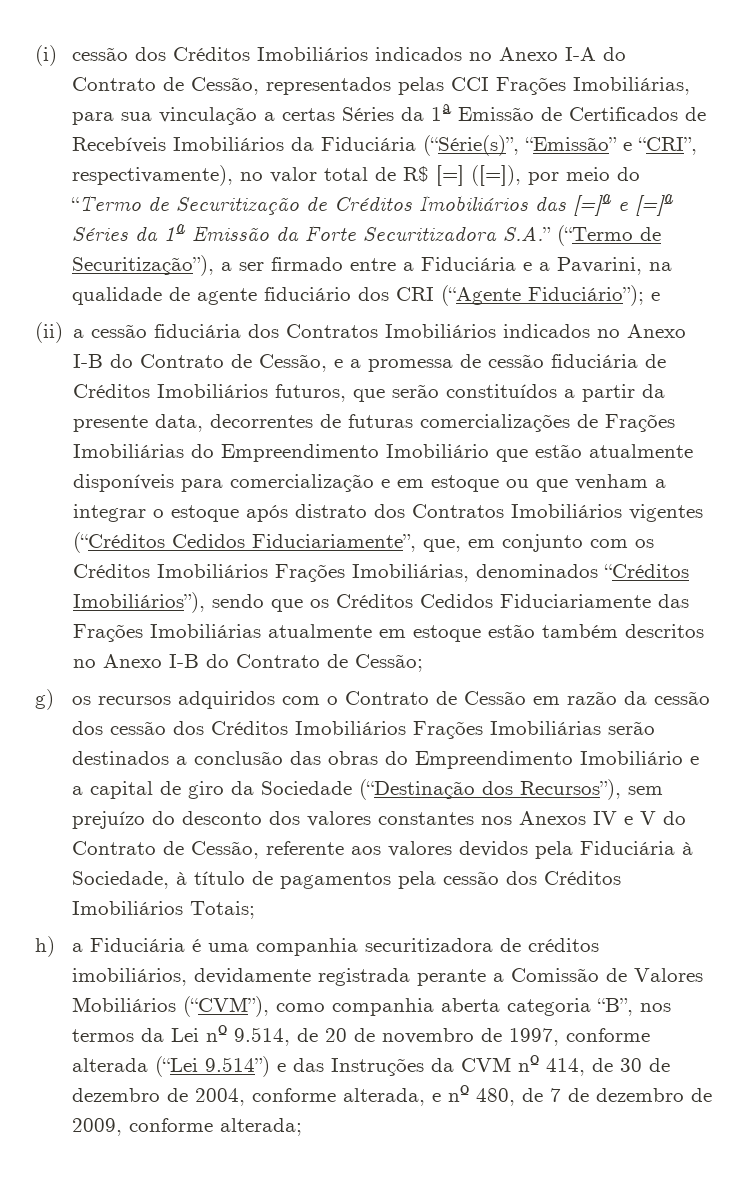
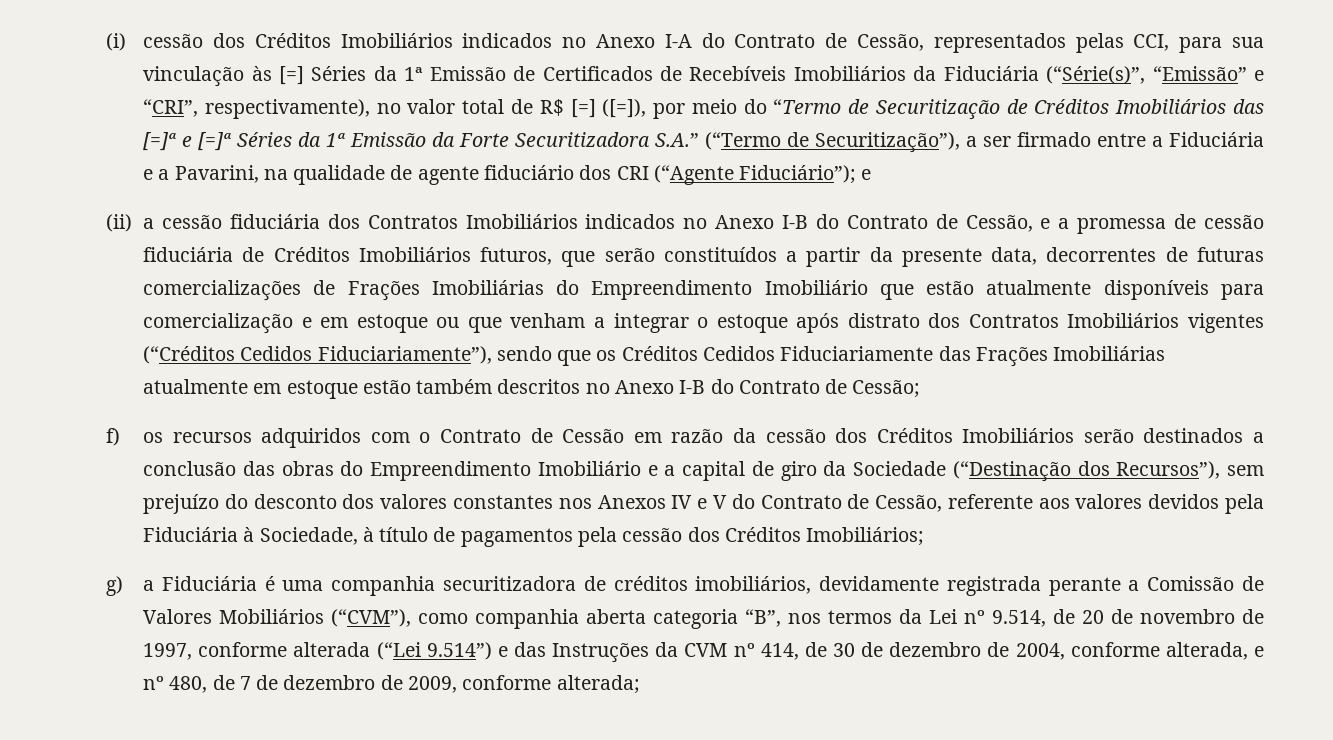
- (i) cessão dos Créditos Imobiliários indicados no Anexo I-A do Contrato de Cessão, representados pelas CCI Frações Imobiliárias, para sua vinculação a certas Séries da 1ª Emissão de Certificados de Recebíveis Imobiliários da Fiduciária (“Série(s)”, “Emissão” e “CRI”, respectivamente), no valor total de R$ [=] ([=]), por meio do “Termo de Securitização de Créditos Imobiliários das [=]ª e [=]ª Séries da 1ª Emissão da Forte Securitizadora S.A.” (“Termo de Securitização”), a ser firmado entre a Fiduciária e a Pavarini, na qualidade de agente fiduciário dos CRI (“Agente Fiduciário”);
+ (i) cessão dos Créditos Imobiliários indicados no Anexo I-A do Contrato de Cessão, representados pelas CCI, para sua vinculação às [=] Séries da 1ª Emissão de Certificados de Recebíveis Imobiliários da Fiduciária (“Série(s)”, “Emissão” e “CRI”, respectivamente), no valor total de R$ [=] ([=]), por meio do “Termo de Securitização de Créditos Imobiliários das [=]ª e [=]ª Séries da 1ª Emissão da Forte Securitizadora S.A.” (“Termo de Securitização”), a ser firmado entre a Fiduciária e a Pavarini, na qualidade de agente fiduciário dos CRI (“Agente Fiduciário”);
- (ii) a cessão fiduciária dos Contratos Imobiliários indicados no Anexo I-B do Contrato de Cessão, e a promessa de cessão fiduciária de Créditos Imobiliários futuros, que serão constituídos a partir da presente data, decorrentes de futuras comercializações de Frações Imobiliárias do Empreendimento Imobiliário que estão atualmente disponíveis para comercialização e em estoque ou que venham a integrar o estoque após distrato dos Contratos Imobiliários vigentes (“Créditos Cedidos Fiduciariamente”, que, em conjunto com os Créditos Imobiliários Frações Imobiliárias, denominados “Créditos Imobiliários”), sendo que os Créditos Cedidos Fiduciariamente das Frações Imobiliárias atualmente em estoque estão também descritos no Anexo I-B do Contrato de Cessão;
+ (ii) a cessão fiduciária dos Contratos Imobiliários indicados no Anexo I-B do Contrato de Cessão, e a promessa de cessão fiduciária de Créditos Imobiliários futuros, que serão constituídos a partir da presente data, decorrentes de futuras comercializações de Frações Imobiliárias do Empreendimento Imobiliário que estão atualmente disponíveis para comercialização e em estoque ou que venham a integrar o estoque após distrato dos Contratos Imobiliários vigentes (“Créditos Cedidos Fiduciariamente”), sendo que os Créditos Cedidos Fiduciariamente das Frações Imobiliárias atualmente em estoque estão também descritos no Anexo I-B do Contrato de Cessão;
- g) os recursos adquiridos com o Contrato de Cessão em razão da cessão dos cessão dos Créditos Imobiliários Frações Imobiliárias serão destinados a conclusão das obras do Empreendimento Imobiliário e a capital de giro da Sociedade (“Destinação dos Recursos”), sem prejuízo do desconto dos valores constantes nos Anexos IV e V do Contrato de Cessão, referente aos valores devidos pela Fiduciária à Sociedade, à título de pagamentos pela cessão dos Créditos Imobiliários Totais;
- h) a Fiduciária é uma companhia securitizadora de créditos imobiliários, devidamente registrada perante a Comissão de Valores Mobiliários (“CVM”), como companhia aberta categoria “B”, nos termos da Lei nº 9.514, de 20 de novembro de 1997, conforme alterada (“Lei 9.514”) e das Instruções da CVM nº 414, de 30 de dezembro de 2004, conforme alterada, e nº 480, de 7 de dezembro de 2009, conforme alterada;
+ f) os recursos adquiridos com o Contrato de Cessão em razão da cessão dos Créditos Imobiliários serão destinados a conclusão das obras do Empreendimento Imobiliário e a capital de giro da Sociedade (“Destinação dos Recursos”), sem prejuízo do desconto dos valores constantes nos Anexos IV e V do Contrato de Cessão, referente aos valores devidos pela Fiduciária à Sociedade, à título de pagamentos pela cessão dos Créditos Imobiliários;
+ g) a Fiduciária é uma companhia securitizadora de créditos imobiliários, devidamente registrada perante a Comissão de Valores Mobiliários (“CVM”), como companhia aberta categoria “B”, nos termos da Lei nº 9.514, de 20 de novembro de 1997, conforme alterada (“Lei 9.514”) e das Instruções da CVM nº 414, de 30 de dezembro de 2004, conforme alterada, e nº 480, de 7 de dezembro de 2009, conforme alterada;

